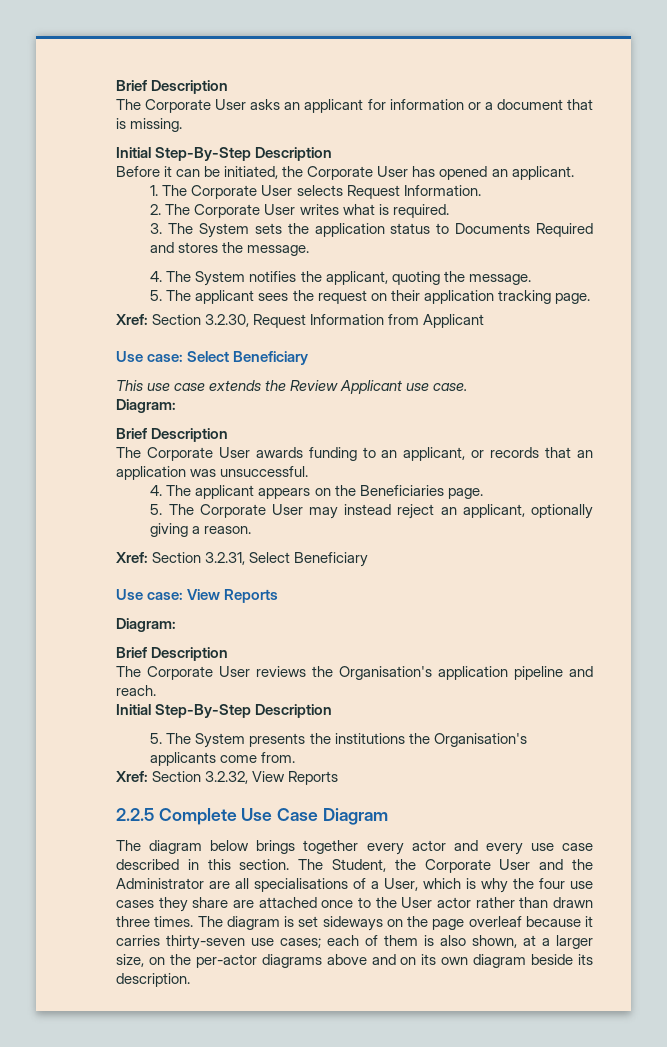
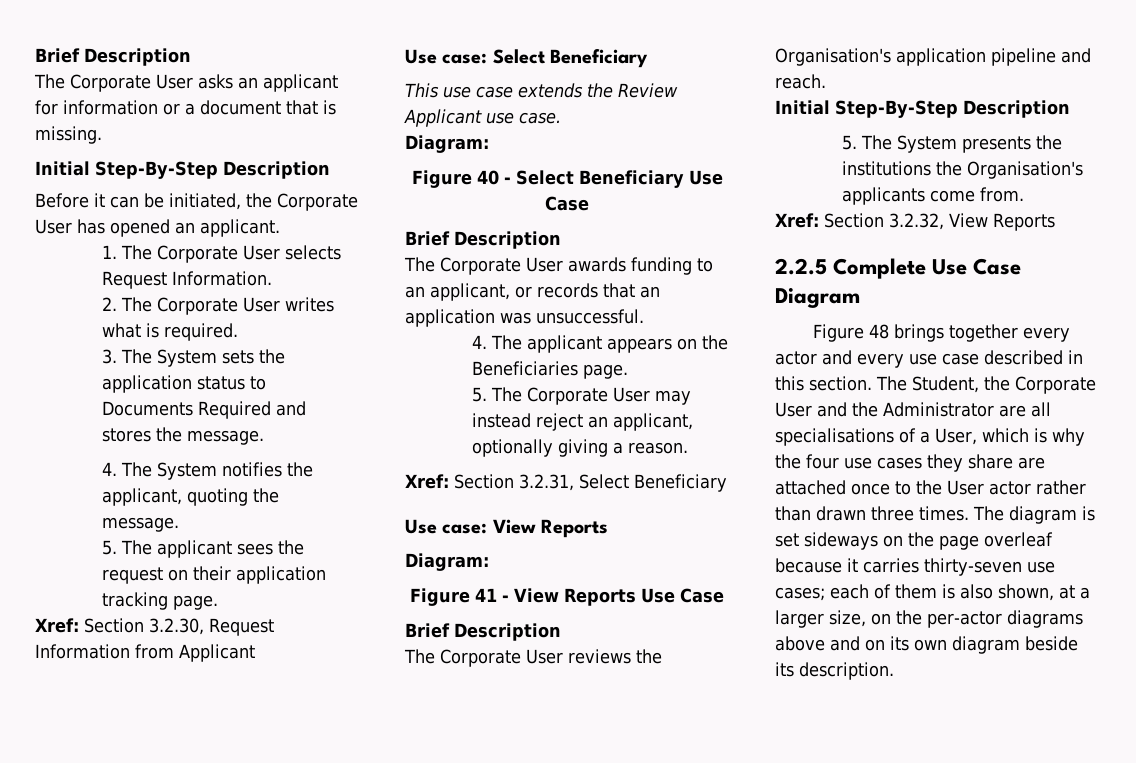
+ Figure 40 - Select Beneficiary Use Case
+ Figure 41 - View Reports Use Case
- The diagram below brings together every actor and every use case described in this section.
+ Figure 48 brings together every actor and every use case described in this section.

